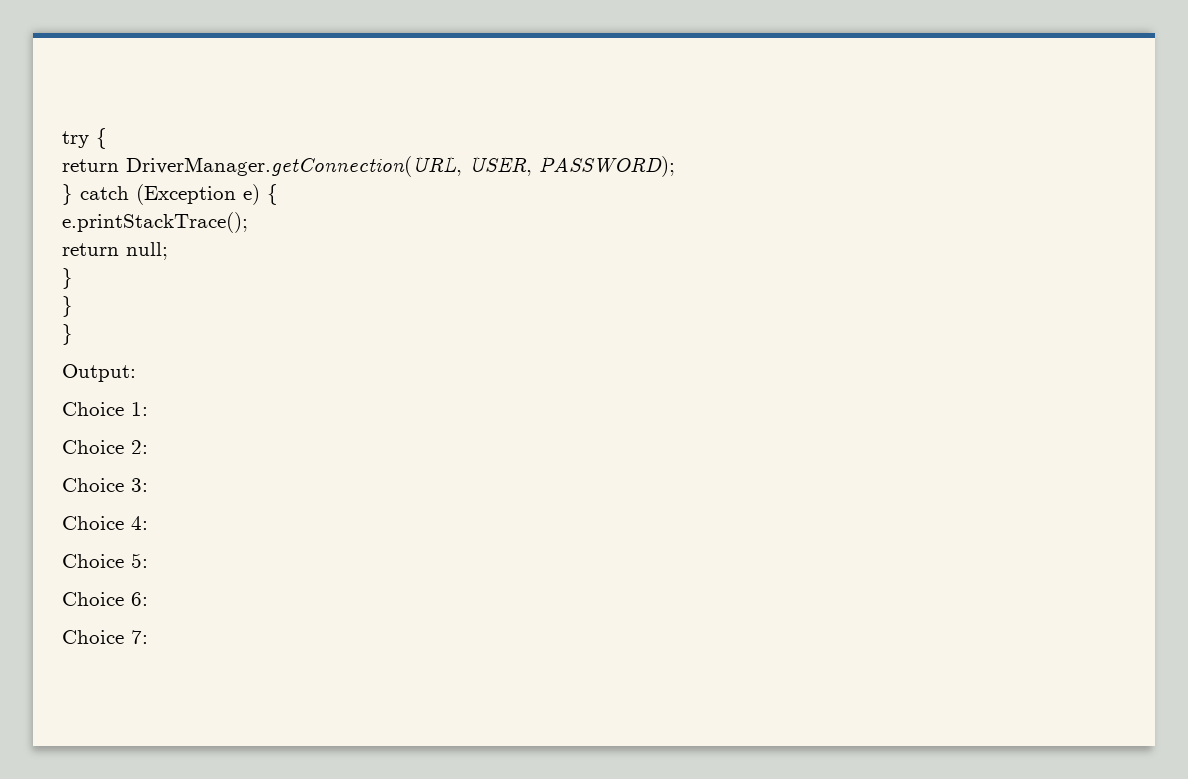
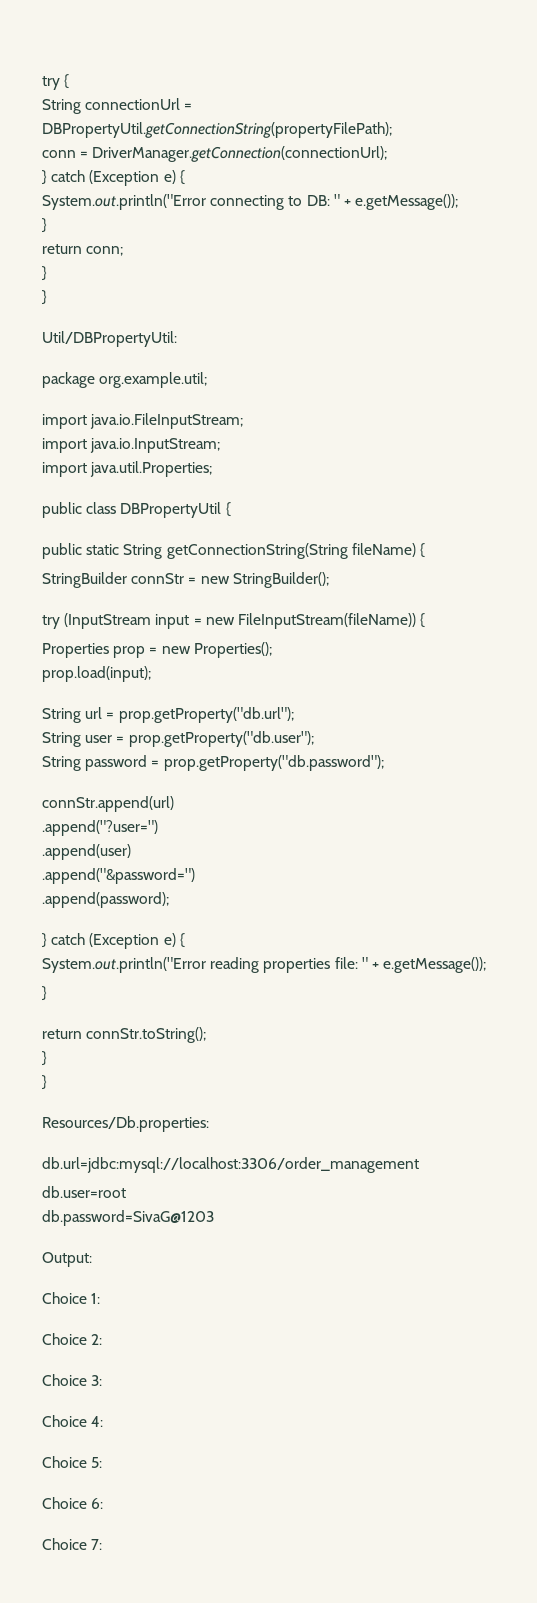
- return DriverManager.getConnection(URL, USER, PASSWORD);
+ String connectionUrl = DBPropertyUtil.getConnectionString(propertyFilePath);
+ conn = DriverManager.getConnection(connectionUrl);
  } catch (Exception e) {
- e.printStackTrace();
- return null;
+ System.out.println("Error connecting to DB: " + e.getMessage());
+ }
+ return conn;
  }
  }
+ Util/DBPropertyUtil:
+ package org.example.util;
+ import java.io.FileInputStream;
+ import java.io.InputStream;
+ import java.util.Properties;
+ public class DBPropertyUtil {
+ public static String getConnectionString(String fileName) {
+ StringBuilder connStr = new StringBuilder();
+ try (InputStream input = new FileInputStream(fileName)) {
+ Properties prop = new Properties();
+ prop.load(input);
+ String url = prop.getProperty("db.url");
+ String user = prop.getProperty("db.user");
+ String password = prop.getProperty("db.password");
+ connStr.append(url)
+ .append("?user=")
+ .append(user)
+ .append("&password=")
+ .append(password);
+ } catch (Exception e) {
+ System.out.println("Error reading properties file: " + e.getMessage());
  }
+ return connStr.toString();
+ }
+ }
+ Resources/Db.properties:
+ db.url=jdbc:mysql://localhost:3306/order_management
+ db.user=root
+ db.password=SivaG@1203

